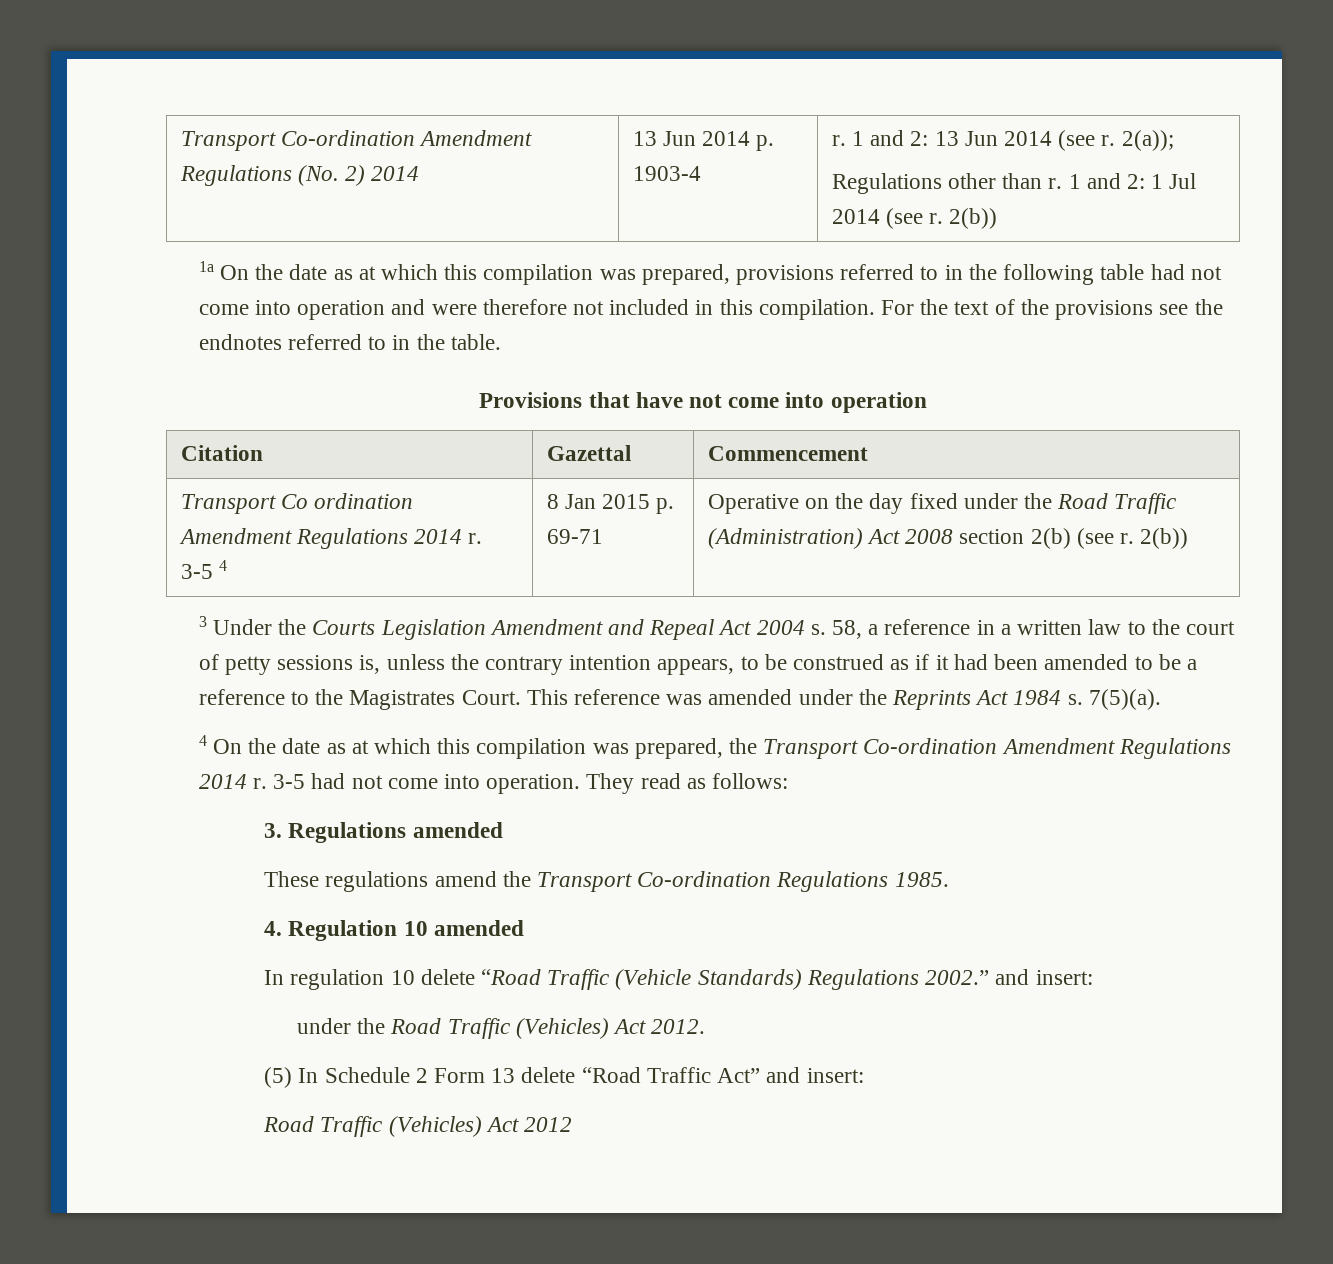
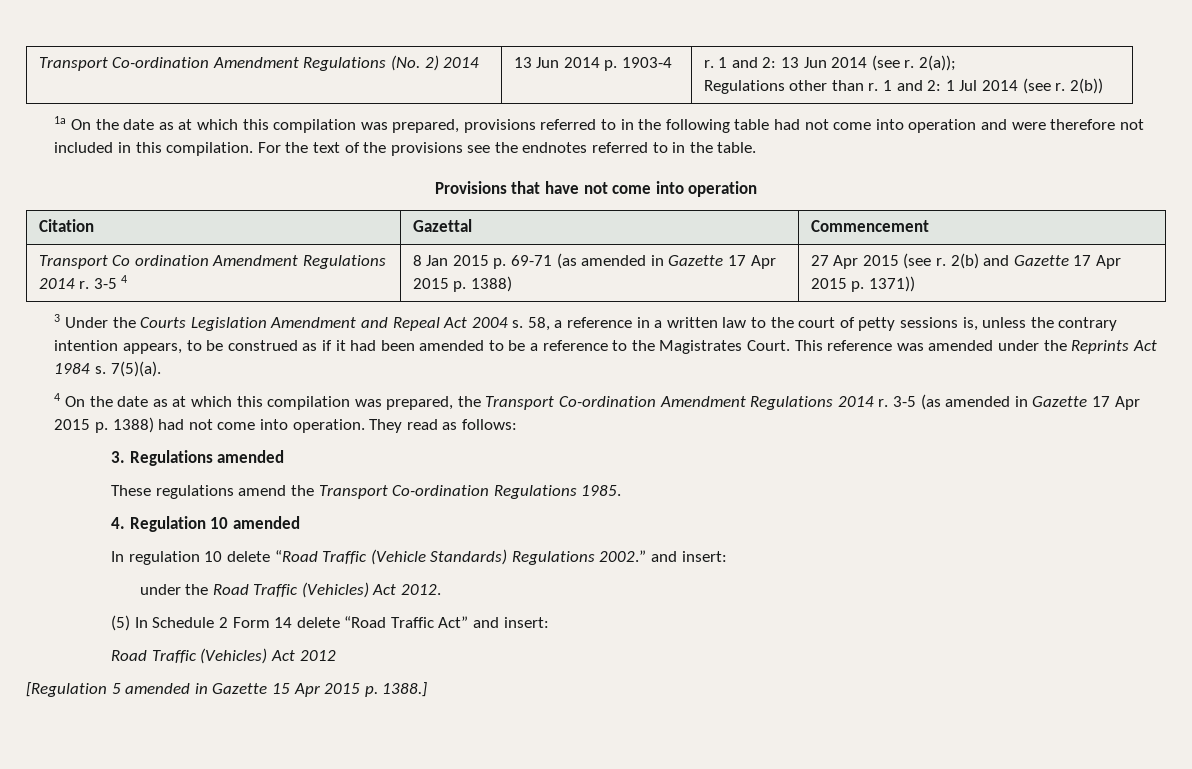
- Transport Co ordination Amendment Regulations 2014 r. 3-5 4 | 8 Jan 2015 p. 69-71 | Operative on the day fixed under the Road Traffic (Administration) Act 2008 section 2(b) (see r. 2(b))
+ Transport Co ordination Amendment Regulations 2014 r. 3-5 4 | 8 Jan 2015 p. 69-71 (as amended in Gazette 17 Apr 2015 p. 1388) | 27 Apr 2015 (see r. 2(b) and Gazette 17 Apr 2015 p. 1371))
- 3-5 had not come into operation.
+ 3-5 (as amended in Gazette 17 Apr 2015 p. 1388) had not come into operation.
- (5) In Schedule 2 Form 13 delete “Road Traffic Act” and insert:
+ (5) In Schedule 2 Form 14 delete “Road Traffic Act” and insert:
+ [Regulation 5 amended in Gazette 15 Apr 2015 p. 1388.]

